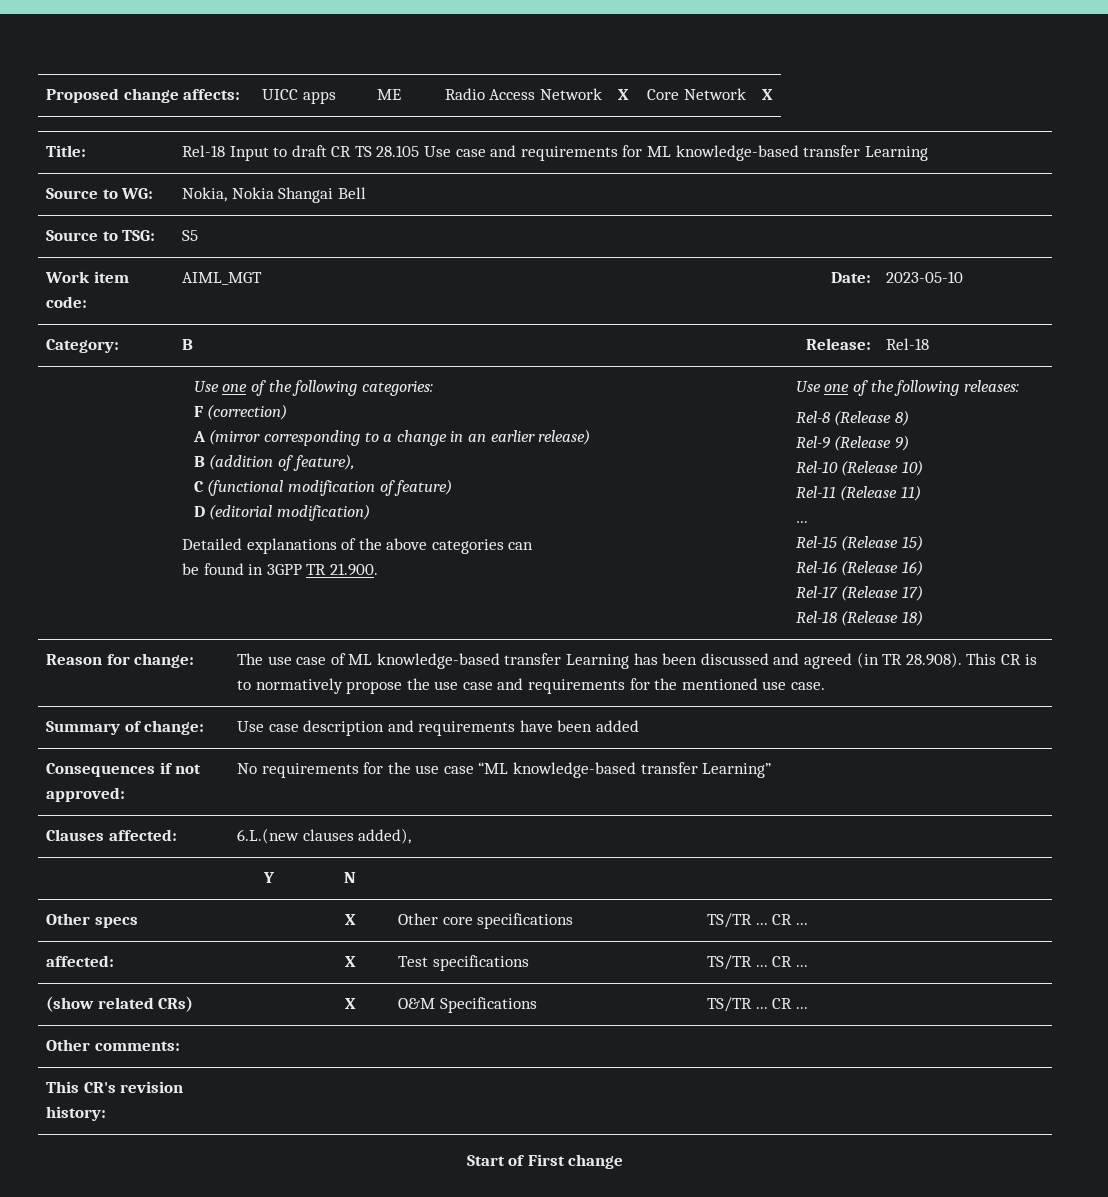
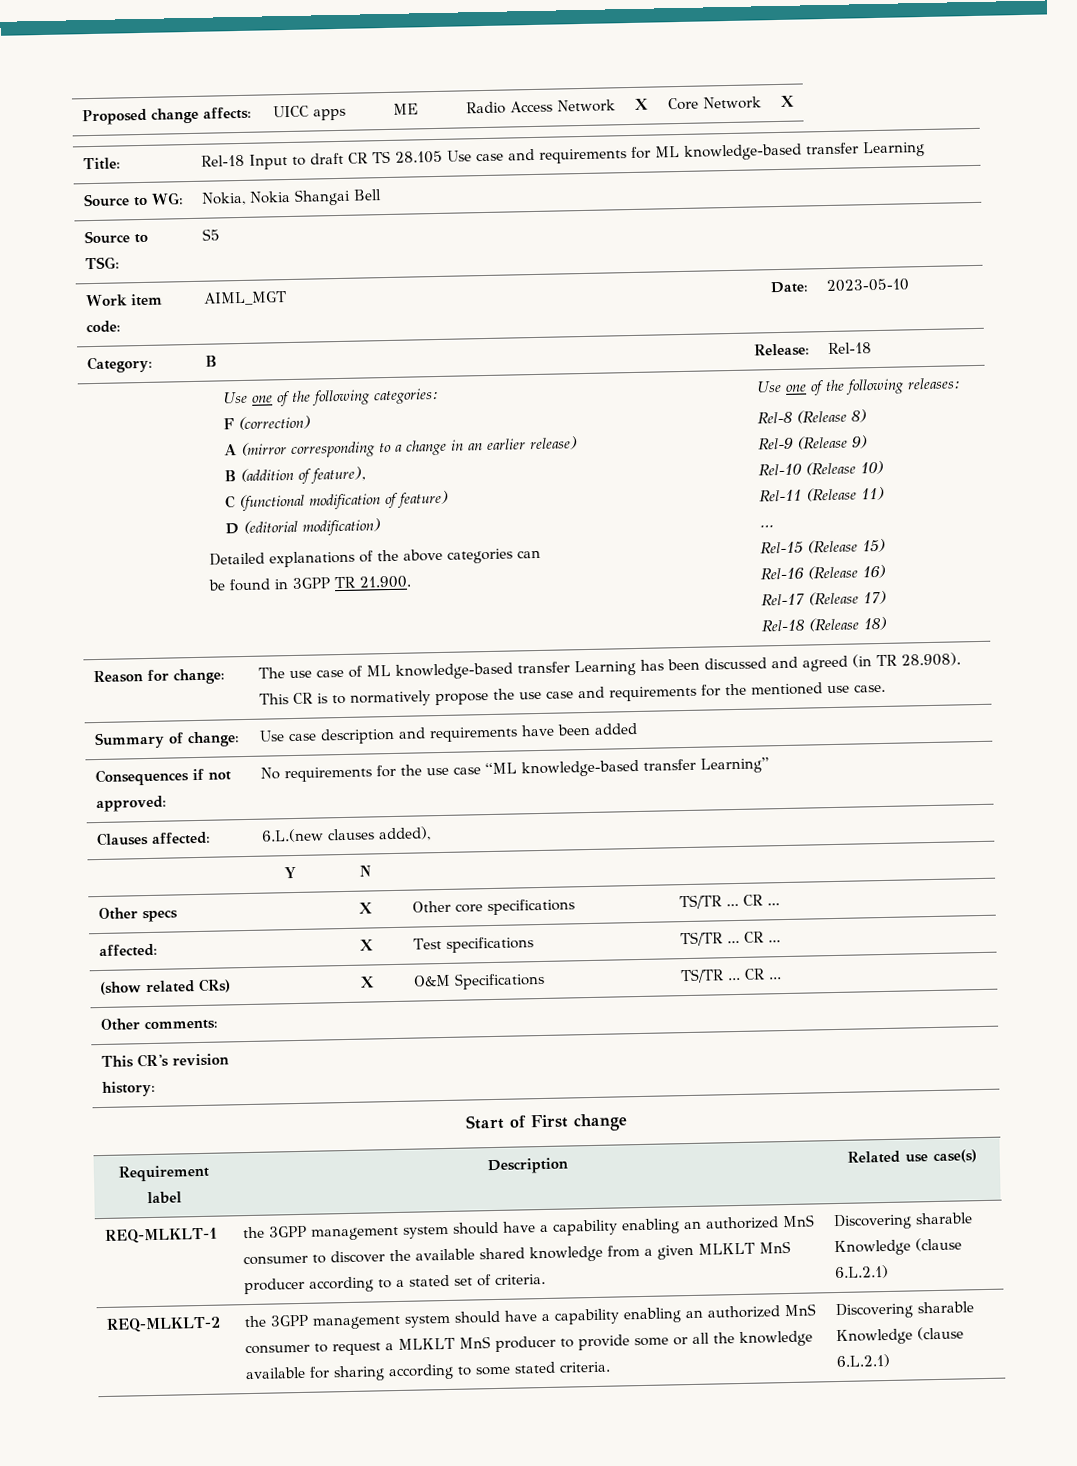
+ Requirement label | Description | Related use case(s)
+ REQ-MLKLT-1 | the 3GPP management system should have a capability enabling an authorized MnS consumer to discover the available shared knowledge from a given MLKLT MnS producer according to a stated set of criteria. | Discovering sharable Knowledge (clause 6.L.2.1)
+ REQ-MLKLT-2 | the 3GPP management system should have a capability enabling an authorized MnS consumer to request a MLKLT MnS producer to provide some or all the knowledge available for sharing according to some stated criteria. | Discovering sharable Knowledge (clause 6.L.2.1)

